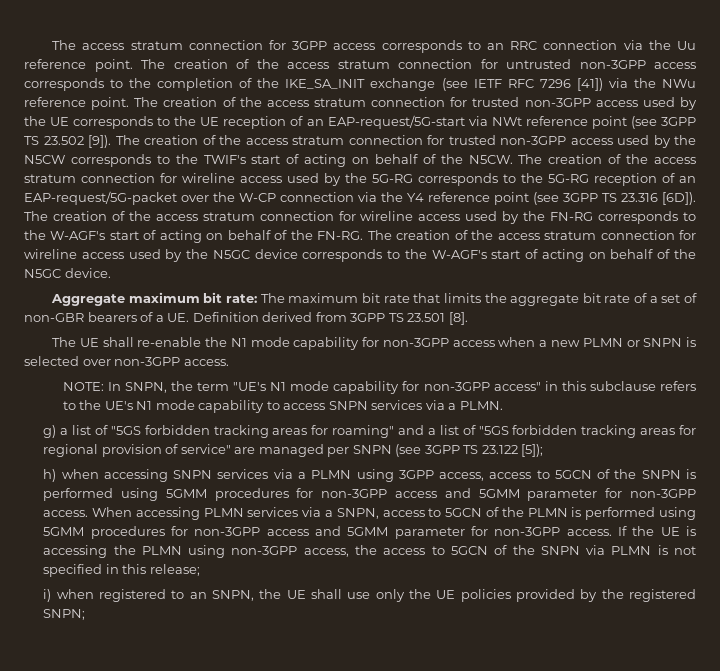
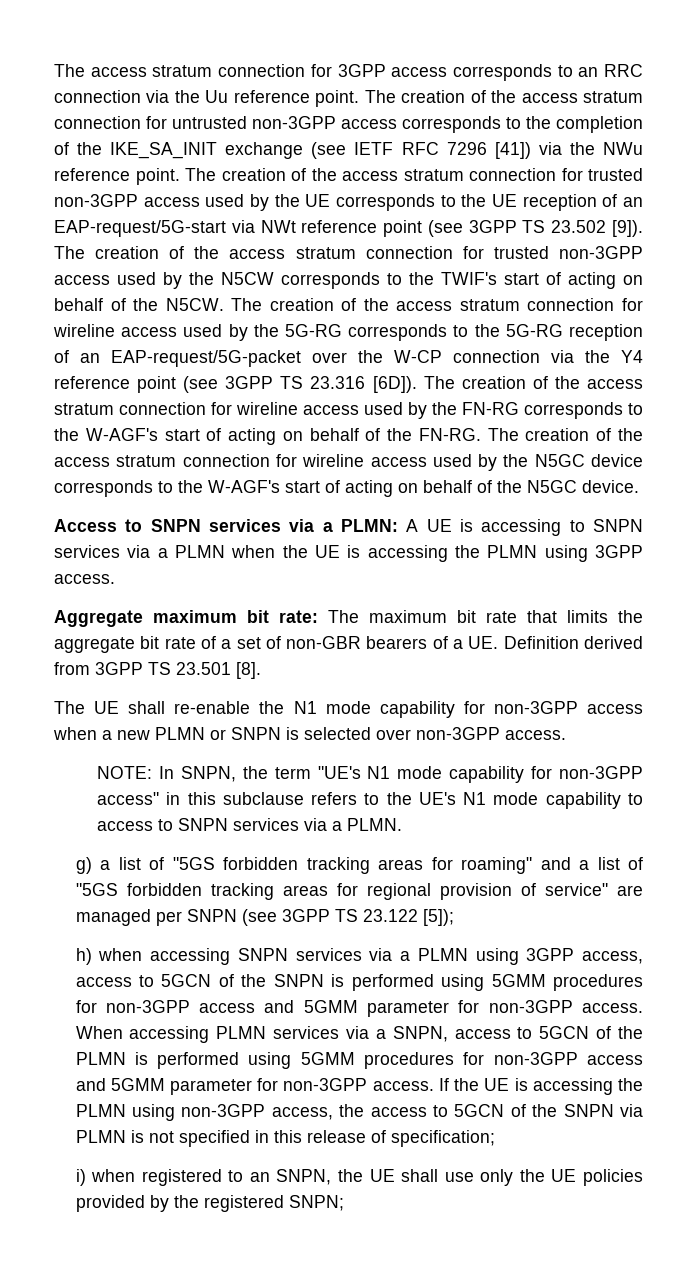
+ Access to SNPN services via a PLMN: A UE is accessing to SNPN services via a PLMN when the UE is accessing the PLMN using 3GPP access.
- NOTE: In SNPN, the term "UE's N1 mode capability for non-3GPP access" in this subclause refers to the UE's N1 mode capability to access SNPN services via a PLMN.
+ NOTE: In SNPN, the term "UE's N1 mode capability for non-3GPP access" in this subclause refers to the UE's N1 mode capability to access to SNPN services via a PLMN.
- If the UE is accessing the PLMN using non-3GPP access, the access to 5GCN of the SNPN via PLMN is not specified in this release;
+ If the UE is accessing the PLMN using non-3GPP access, the access to 5GCN of the SNPN via PLMN is not specified in this release of specification;

